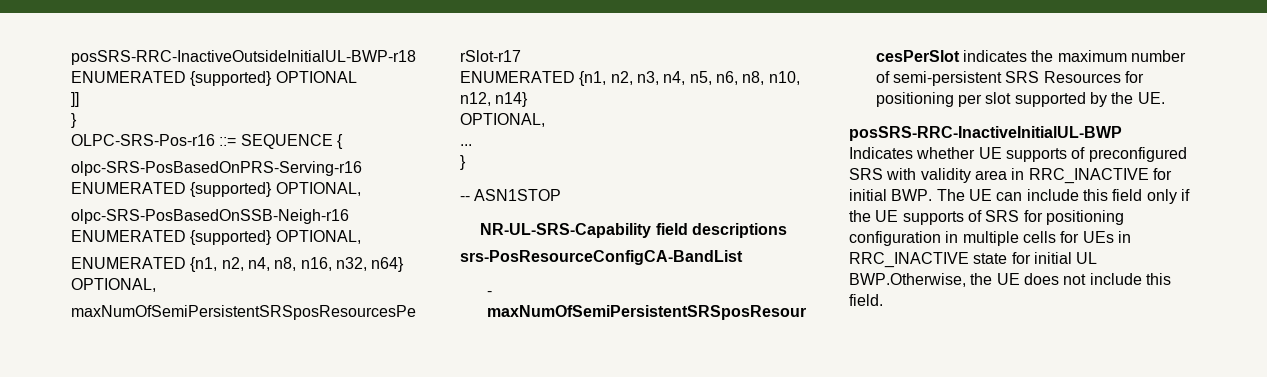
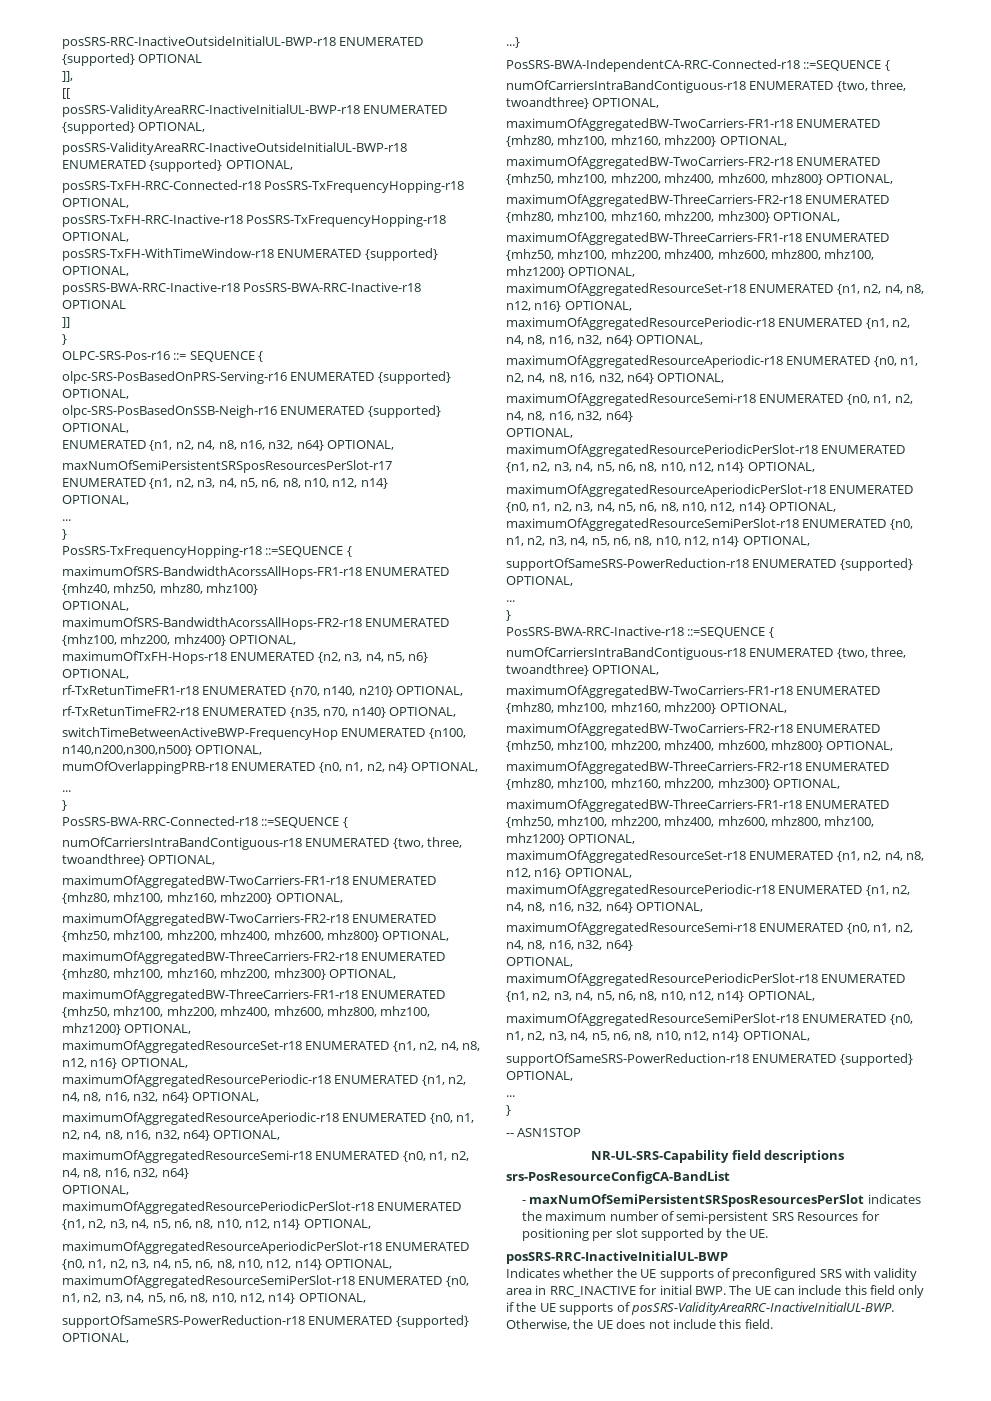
+ ]],
+ [[
+ posSRS-ValidityAreaRRC-InactiveInitialUL-BWP-r18 ENUMERATED {supported} OPTIONAL,
+ posSRS-ValidityAreaRRC-InactiveOutsideInitialUL-BWP-r18 ENUMERATED {supported} OPTIONAL,
+ posSRS-TxFH-RRC-Connected-r18 PosSRS-TxFrequencyHopping-r18 OPTIONAL,
+ posSRS-TxFH-RRC-Inactive-r18 PosSRS-TxFrequencyHopping-r18 OPTIONAL,
+ posSRS-TxFH-WithTimeWindow-r18 ENUMERATED {supported} OPTIONAL,
+ posSRS-BWA-RRC-Inactive-r18 PosSRS-BWA-RRC-Inactive-r18 OPTIONAL
+ PosSRS-TxFrequencyHopping-r18 ::=SEQUENCE {
+ maximumOfSRS-BandwidthAcorssAllHops-FR1-r18 ENUMERATED {mhz40, mhz50, mhz80, mhz100}
+ OPTIONAL,
+ maximumOfSRS-BandwidthAcorssAllHops-FR2-r18 ENUMERATED {mhz100, mhz200, mhz400} OPTIONAL,
+ maximumOfTxFH-Hops-r18 ENUMERATED {n2, n3, n4, n5, n6} OPTIONAL,
+ rf-TxRetunTimeFR1-r18 ENUMERATED {n70, n140, n210} OPTIONAL,
+ rf-TxRetunTimeFR2-r18 ENUMERATED {n35, n70, n140} OPTIONAL,
+ switchTimeBetweenActiveBWP-FrequencyHop ENUMERATED {n100, n140,n200,n300,n500} OPTIONAL,
+ mumOfOverlappingPRB-r18 ENUMERATED {n0, n1, n2, n4} OPTIONAL,
+ ...
+ }
+ PosSRS-BWA-RRC-Connected-r18 ::=SEQUENCE {
+ numOfCarriersIntraBandContiguous-r18 ENUMERATED {two, three, twoandthree} OPTIONAL,
+ maximumOfAggregatedBW-TwoCarriers-FR1-r18 ENUMERATED {mhz80, mhz100, mhz160, mhz200} OPTIONAL,
+ maximumOfAggregatedBW-TwoCarriers-FR2-r18 ENUMERATED {mhz50, mhz100, mhz200, mhz400, mhz600, mhz800} OPTIONAL,
+ maximumOfAggregatedBW-ThreeCarriers-FR2-r18 ENUMERATED {mhz80, mhz100, mhz160, mhz200, mhz300} OPTIONAL,
+ maximumOfAggregatedBW-ThreeCarriers-FR1-r18 ENUMERATED {mhz50, mhz100, mhz200, mhz400, mhz600, mhz800, mhz100, mhz1200} OPTIONAL,
+ maximumOfAggregatedResourceSet-r18 ENUMERATED {n1, n2, n4, n8, n12, n16} OPTIONAL,
+ maximumOfAggregatedResourcePeriodic-r18 ENUMERATED {n1, n2, n4, n8, n16, n32, n64} OPTIONAL,
+ maximumOfAggregatedResourceAperiodic-r18 ENUMERATED {n0, n1, n2, n4, n8, n16, n32, n64} OPTIONAL,
+ maximumOfAggregatedResourceSemi-r18 ENUMERATED {n0, n1, n2, n4, n8, n16, n32, n64}
+ OPTIONAL,
+ maximumOfAggregatedResourcePeriodicPerSlot-r18 ENUMERATED {n1, n2, n3, n4, n5, n6, n8, n10, n12, n14} OPTIONAL,
+ maximumOfAggregatedResourceAperiodicPerSlot-r18 ENUMERATED {n0, n1, n2, n3, n4, n5, n6, n8, n10, n12, n14} OPTIONAL, maximumOfAggregatedResourceSemiPerSlot-r18 ENUMERATED {n0, n1, n2, n3, n4, n5, n6, n8, n10, n12, n14} OPTIONAL,
+ supportOfSameSRS-PowerReduction-r18 ENUMERATED {supported} OPTIONAL,
+ ...}
+ PosSRS-BWA-IndependentCA-RRC-Connected-r18 ::=SEQUENCE {
+ numOfCarriersIntraBandContiguous-r18 ENUMERATED {two, three, twoandthree} OPTIONAL,
+ maximumOfAggregatedBW-TwoCarriers-FR1-r18 ENUMERATED {mhz80, mhz100, mhz160, mhz200} OPTIONAL,
+ maximumOfAggregatedBW-TwoCarriers-FR2-r18 ENUMERATED {mhz50, mhz100, mhz200, mhz400, mhz600, mhz800} OPTIONAL,
+ maximumOfAggregatedBW-ThreeCarriers-FR2-r18 ENUMERATED {mhz80, mhz100, mhz160, mhz200, mhz300} OPTIONAL,
+ maximumOfAggregatedBW-ThreeCarriers-FR1-r18 ENUMERATED {mhz50, mhz100, mhz200, mhz400, mhz600, mhz800, mhz100, mhz1200} OPTIONAL,
+ maximumOfAggregatedResourceSet-r18 ENUMERATED {n1, n2, n4, n8, n12, n16} OPTIONAL,
+ maximumOfAggregatedResourcePeriodic-r18 ENUMERATED {n1, n2, n4, n8, n16, n32, n64} OPTIONAL,
+ maximumOfAggregatedResourceAperiodic-r18 ENUMERATED {n0, n1, n2, n4, n8, n16, n32, n64} OPTIONAL,
+ maximumOfAggregatedResourceSemi-r18 ENUMERATED {n0, n1, n2, n4, n8, n16, n32, n64}
+ OPTIONAL,
+ maximumOfAggregatedResourcePeriodicPerSlot-r18 ENUMERATED {n1, n2, n3, n4, n5, n6, n8, n10, n12, n14} OPTIONAL,
+ maximumOfAggregatedResourceAperiodicPerSlot-r18 ENUMERATED {n0, n1, n2, n3, n4, n5, n6, n8, n10, n12, n14} OPTIONAL, maximumOfAggregatedResourceSemiPerSlot-r18 ENUMERATED {n0, n1, n2, n3, n4, n5, n6, n8, n10, n12, n14} OPTIONAL,
+ supportOfSameSRS-PowerReduction-r18 ENUMERATED {supported} OPTIONAL,
+ ...
+ }
+ PosSRS-BWA-RRC-Inactive-r18 ::=SEQUENCE {
+ numOfCarriersIntraBandContiguous-r18 ENUMERATED {two, three, twoandthree} OPTIONAL,
+ maximumOfAggregatedBW-TwoCarriers-FR1-r18 ENUMERATED {mhz80, mhz100, mhz160, mhz200} OPTIONAL,
+ maximumOfAggregatedBW-TwoCarriers-FR2-r18 ENUMERATED {mhz50, mhz100, mhz200, mhz400, mhz600, mhz800} OPTIONAL,
+ maximumOfAggregatedBW-ThreeCarriers-FR2-r18 ENUMERATED {mhz80, mhz100, mhz160, mhz200, mhz300} OPTIONAL,
+ maximumOfAggregatedBW-ThreeCarriers-FR1-r18 ENUMERATED {mhz50, mhz100, mhz200, mhz400, mhz600, mhz800, mhz100, mhz1200} OPTIONAL,
+ maximumOfAggregatedResourceSet-r18 ENUMERATED {n1, n2, n4, n8, n12, n16} OPTIONAL,
+ maximumOfAggregatedResourcePeriodic-r18 ENUMERATED {n1, n2, n4, n8, n16, n32, n64} OPTIONAL,
+ maximumOfAggregatedResourceSemi-r18 ENUMERATED {n0, n1, n2, n4, n8, n16, n32, n64}
+ OPTIONAL,
+ maximumOfAggregatedResourcePeriodicPerSlot-r18 ENUMERATED {n1, n2, n3, n4, n5, n6, n8, n10, n12, n14} OPTIONAL,
+ maximumOfAggregatedResourceSemiPerSlot-r18 ENUMERATED {n0, n1, n2, n3, n4, n5, n6, n8, n10, n12, n14} OPTIONAL,
+ supportOfSameSRS-PowerReduction-r18 ENUMERATED {supported} OPTIONAL,
+ ...
+ }
- Indicates whether UE supports of preconfigured SRS with validity area in RRC_INACTIVE for initial BWP. The UE can include this field only if the UE supports of SRS for positioning configuration in multiple cells for UEs in RRC_INACTIVE state for initial UL BWP.Otherwise, the UE does not include this field.
+ Indicates whether the UE supports of preconfigured SRS with validity area in RRC_INACTIVE for initial BWP. The UE can include this field only if the UE supports of posSRS-ValidityAreaRRC-InactiveInitialUL-BWP. Otherwise, the UE does not include this field.

